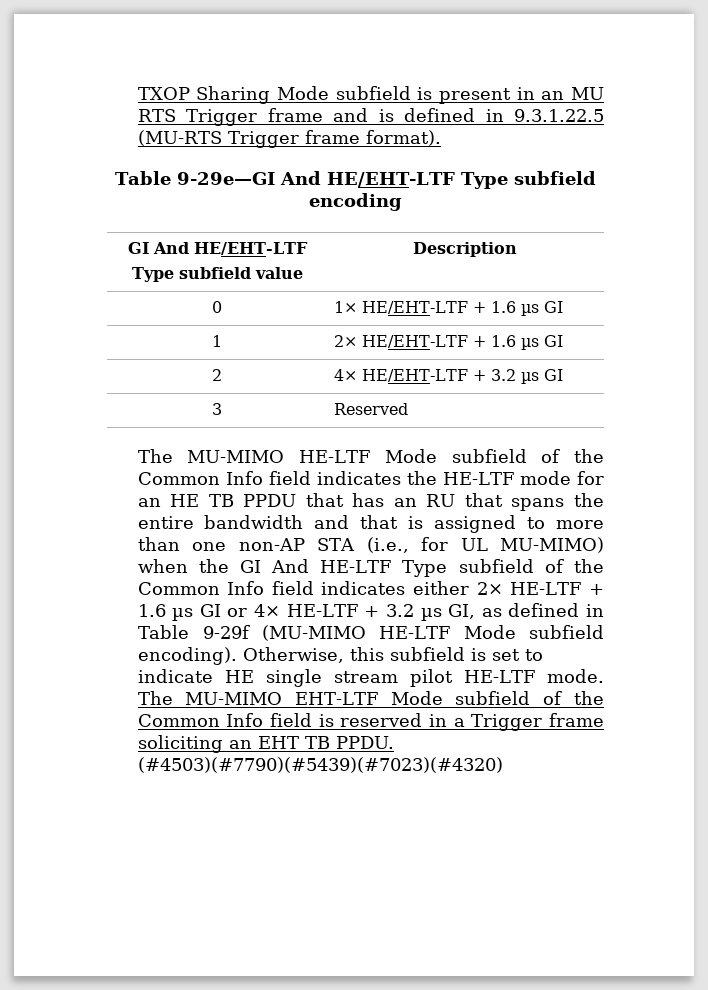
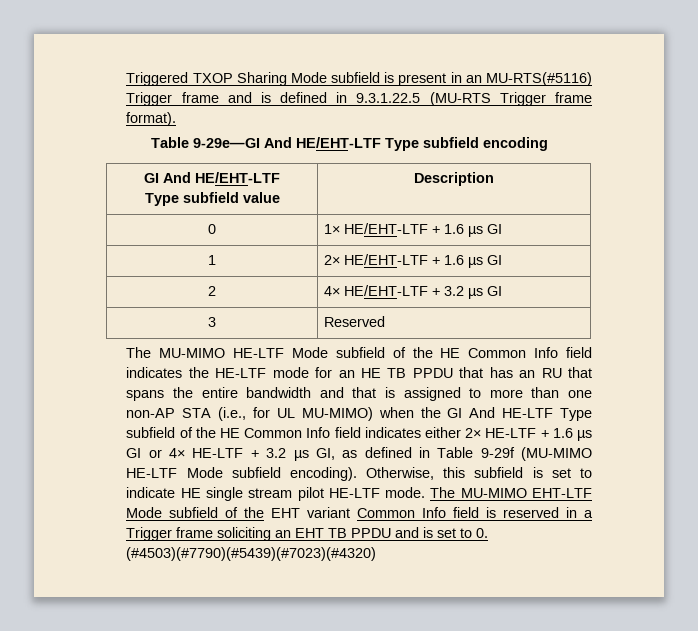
- TXOP Sharing Mode subfield is present in an MU RTS Trigger frame and is defined in 9.3.1.22.5 (MU-RTS Trigger frame format).
+ Triggered TXOP Sharing Mode subfield is present in an MU-RTS(#5116) Trigger frame and is defined in 9.3.1.22.5 (MU-RTS Trigger frame format).
- The MU-MIMO HE-LTF Mode subfield of the Common Info field indicates the HE-LTF mode for an HE TB PPDU that has an RU that spans the entire bandwidth and that is assigned to more than one non-AP STA (i.e., for UL MU-MIMO) when the GI And HE-LTF Type subfield of the Common Info field indicates either 2× HE-LTF + 1.6 µs GI or 4× HE-LTF + 3.2 µs GI, as defined in Table 9-29f (MU-MIMO HE-LTF Mode subfield encoding).
+ The MU-MIMO HE-LTF Mode subfield of the HE Common Info field indicates the HE-LTF mode for an HE TB PPDU that has an RU that spans the entire bandwidth and that is assigned to more than one non-AP STA (i.e., for UL MU-MIMO) when the GI And HE-LTF Type subfield of the HE Common Info field indicates either 2× HE-LTF + 1.6 µs GI or 4× HE-LTF + 3.2 µs GI, as defined in Table 9-29f (MU-MIMO HE-LTF Mode subfield encoding).
- The MU-MIMO EHT-LTF Mode subfield of the Common Info field is reserved in a Trigger frame soliciting an EHT TB PPDU. (#4503)(#7790)(#5439)(#7023)(#4320)
+ The MU-MIMO EHT-LTF Mode subfield of the EHT variant Common Info field is reserved in a Trigger frame soliciting an EHT TB PPDU and is set to 0. (#4503)(#7790)(#5439)(#7023)(#4320)

